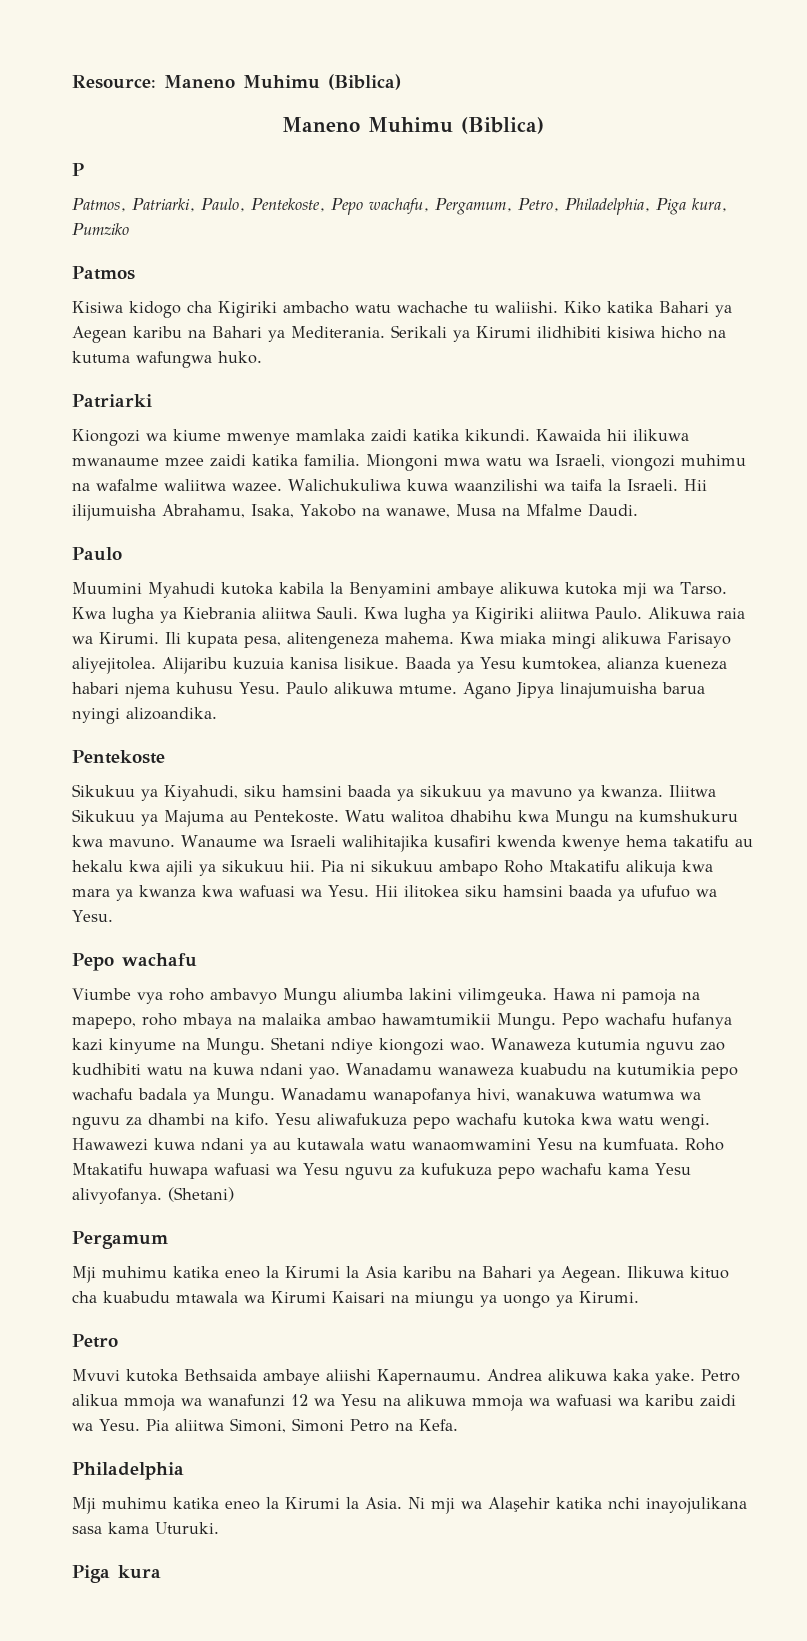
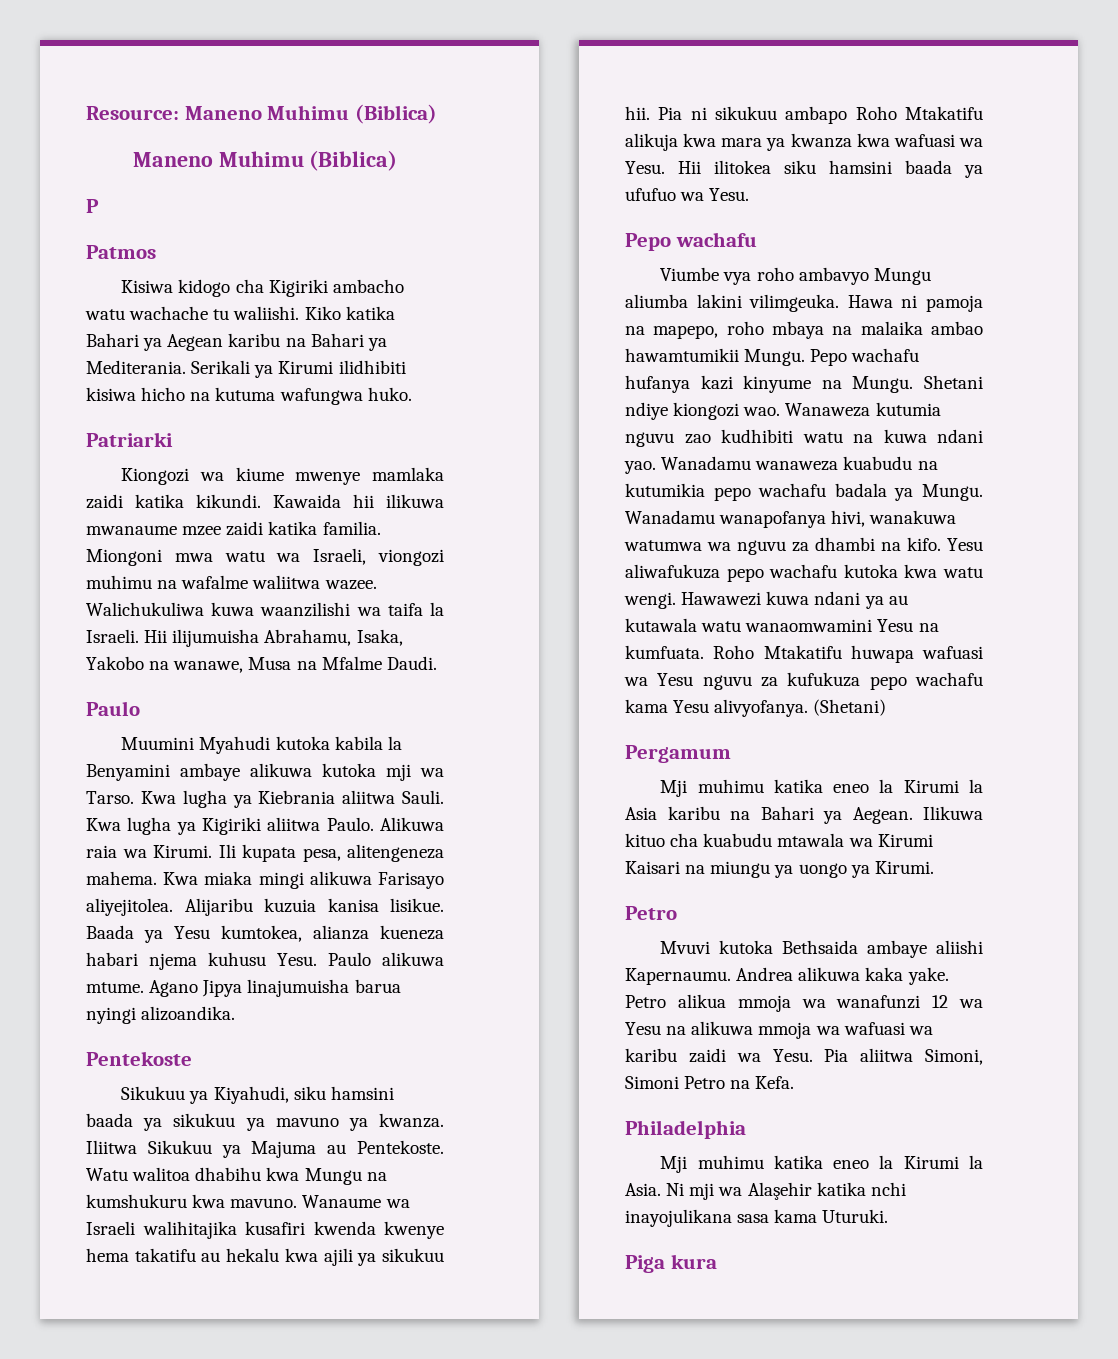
- Patmos, Patriarki, Paulo, Pentekoste, Pepo wachafu, Pergamum, Petro, Philadelphia, Piga kura, Pumziko

